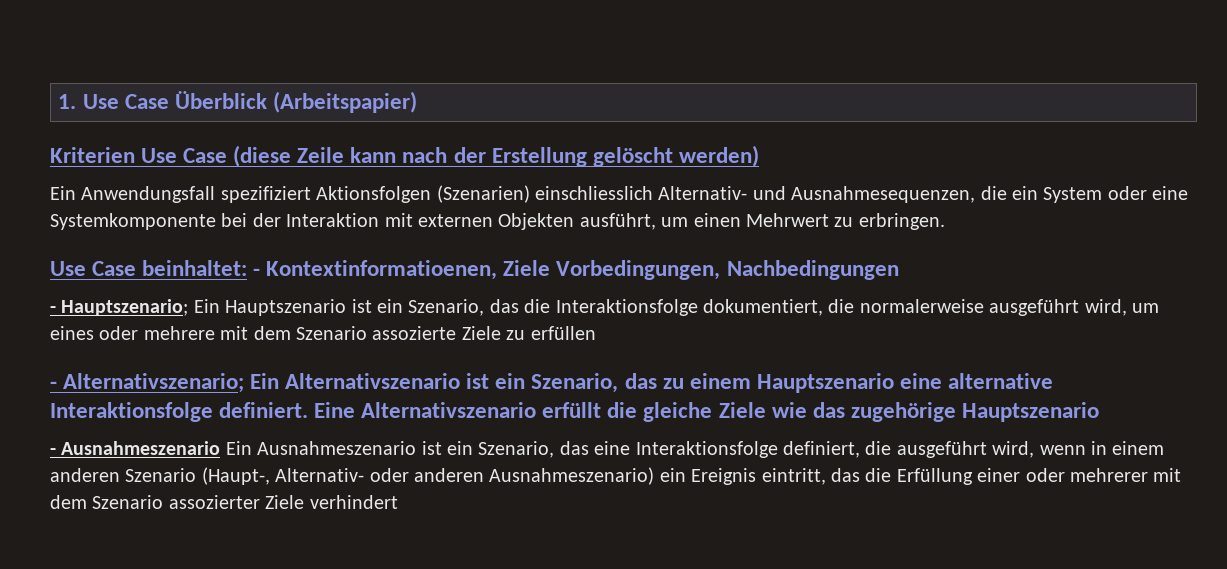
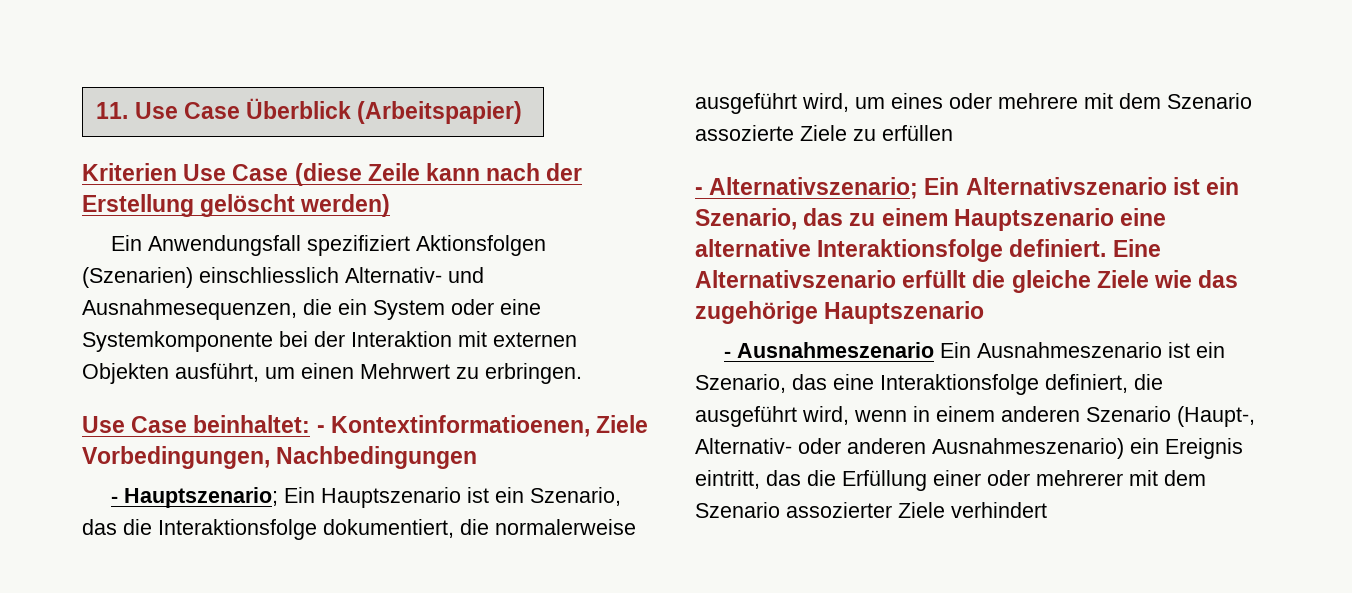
- 1. Use Case Überblick (Arbeitspapier)
+ 11. Use Case Überblick (Arbeitspapier)

